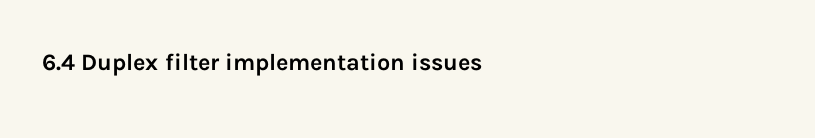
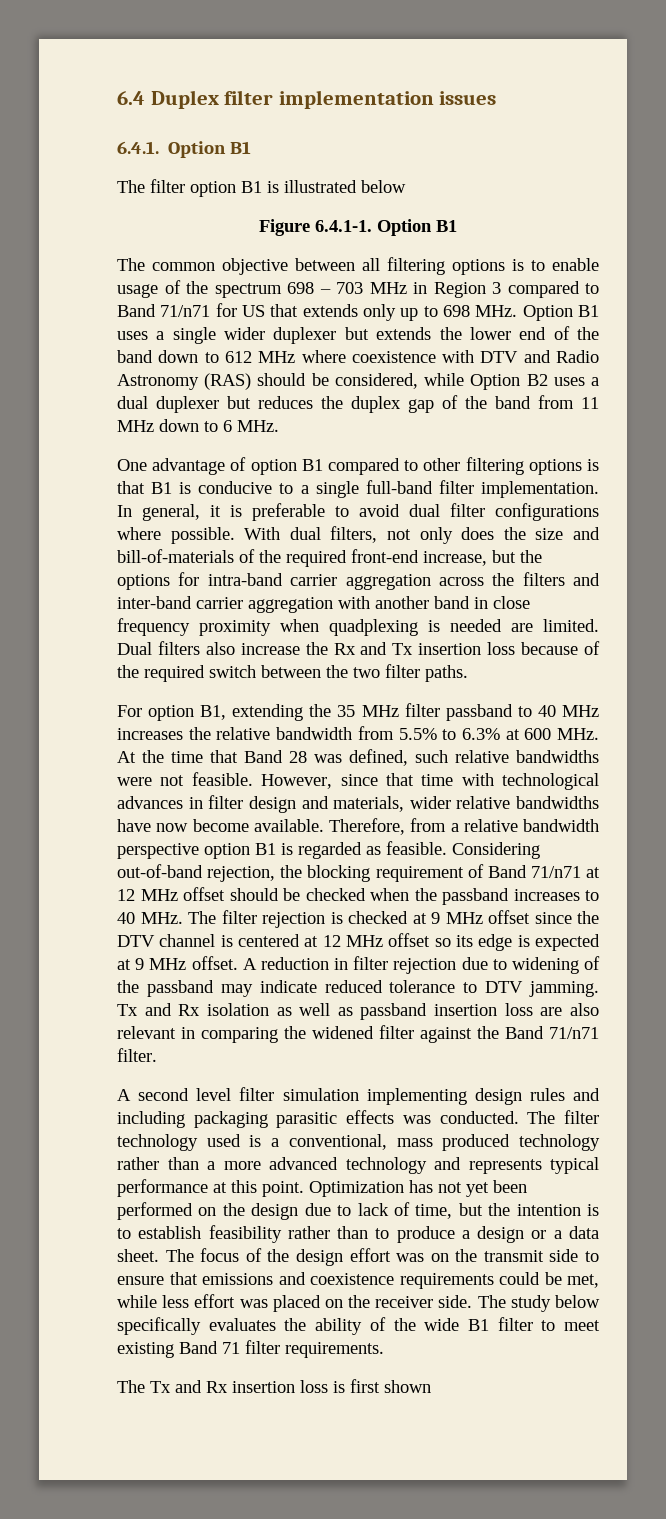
+ 6.4.1. Option B1
+ The filter option B1 is illustrated below
+ Figure 6.4.1-1. Option B1
+ The common objective between all filtering options is to enable usage of the spectrum 698 – 703 MHz in Region 3 compared to Band 71/n71 for US that extends only up to 698 MHz. Option B1 uses a single wider duplexer but extends the lower end of the band down to 612 MHz where coexistence with DTV and Radio Astronomy (RAS) should be considered, while Option B2 uses a dual duplexer but reduces the duplex gap of the band from 11 MHz down to 6 MHz.
+ One advantage of option B1 compared to other filtering options is that B1 is conducive to a single full-band filter implementation. In general, it is preferable to avoid dual filter configurations where possible. With dual filters, not only does the size and bill-of-materials of the required front-end increase, but the options for intra-band carrier aggregation across the filters and inter-band carrier aggregation with another band in close frequency proximity when quadplexing is needed are limited. Dual filters also increase the Rx and Tx insertion loss because of the required switch between the two filter paths.
+ For option B1, extending the 35 MHz filter passband to 40 MHz increases the relative bandwidth from 5.5% to 6.3% at 600 MHz. At the time that Band 28 was defined, such relative bandwidths were not feasible. However, since that time with technological advances in filter design and materials, wider relative bandwidths have now become available. Therefore, from a relative bandwidth perspective option B1 is regarded as feasible. Considering out-of-band rejection, the blocking requirement of Band 71/n71 at 12 MHz offset should be checked when the passband increases to 40 MHz. The filter rejection is checked at 9 MHz offset since the DTV channel is centered at 12 MHz offset so its edge is expected at 9 MHz offset. A reduction in filter rejection due to widening of the passband may indicate reduced tolerance to DTV jamming. Tx and Rx isolation as well as passband insertion loss are also relevant in comparing the widened filter against the Band 71/n71 filter.
+ A second level filter simulation implementing design rules and including packaging parasitic effects was conducted. The filter technology used is a conventional, mass produced technology rather than a more advanced technology and represents typical performance at this point. Optimization has not yet been performed on the design due to lack of time, but the intention is to establish feasibility rather than to produce a design or a data sheet. The focus of the design effort was on the transmit side to ensure that emissions and coexistence requirements could be met, while less effort was placed on the receiver side. The study below specifically evaluates the ability of the wide B1 filter to meet existing Band 71 filter requirements.
+ The Tx and Rx insertion loss is first shown

